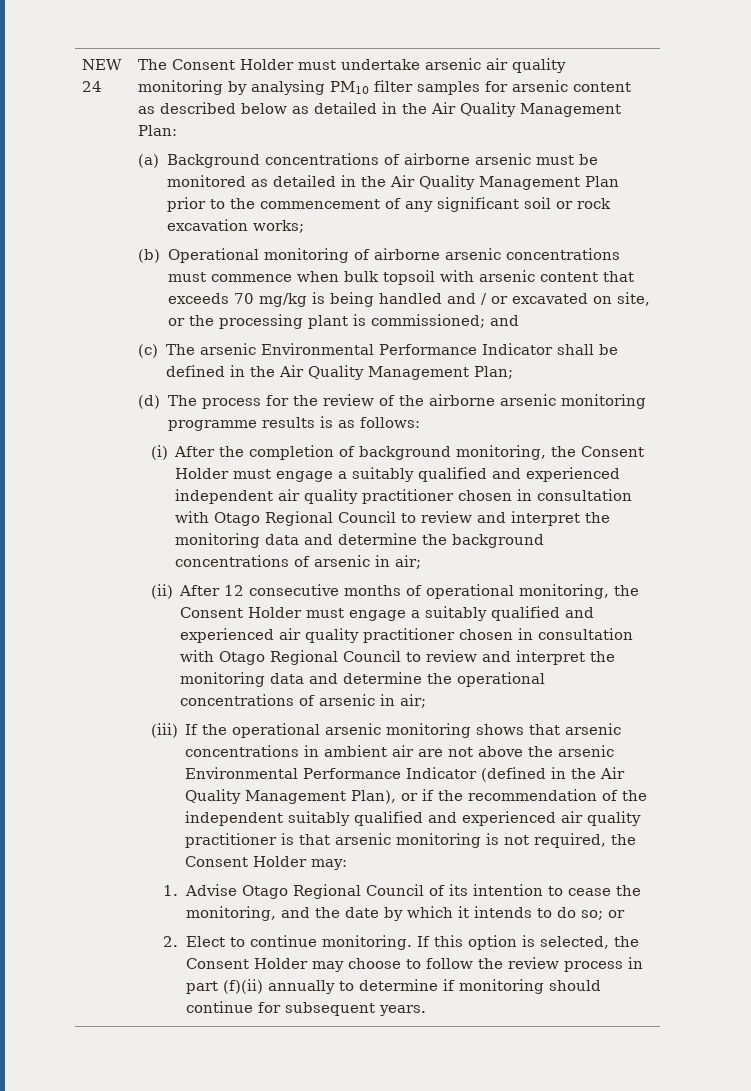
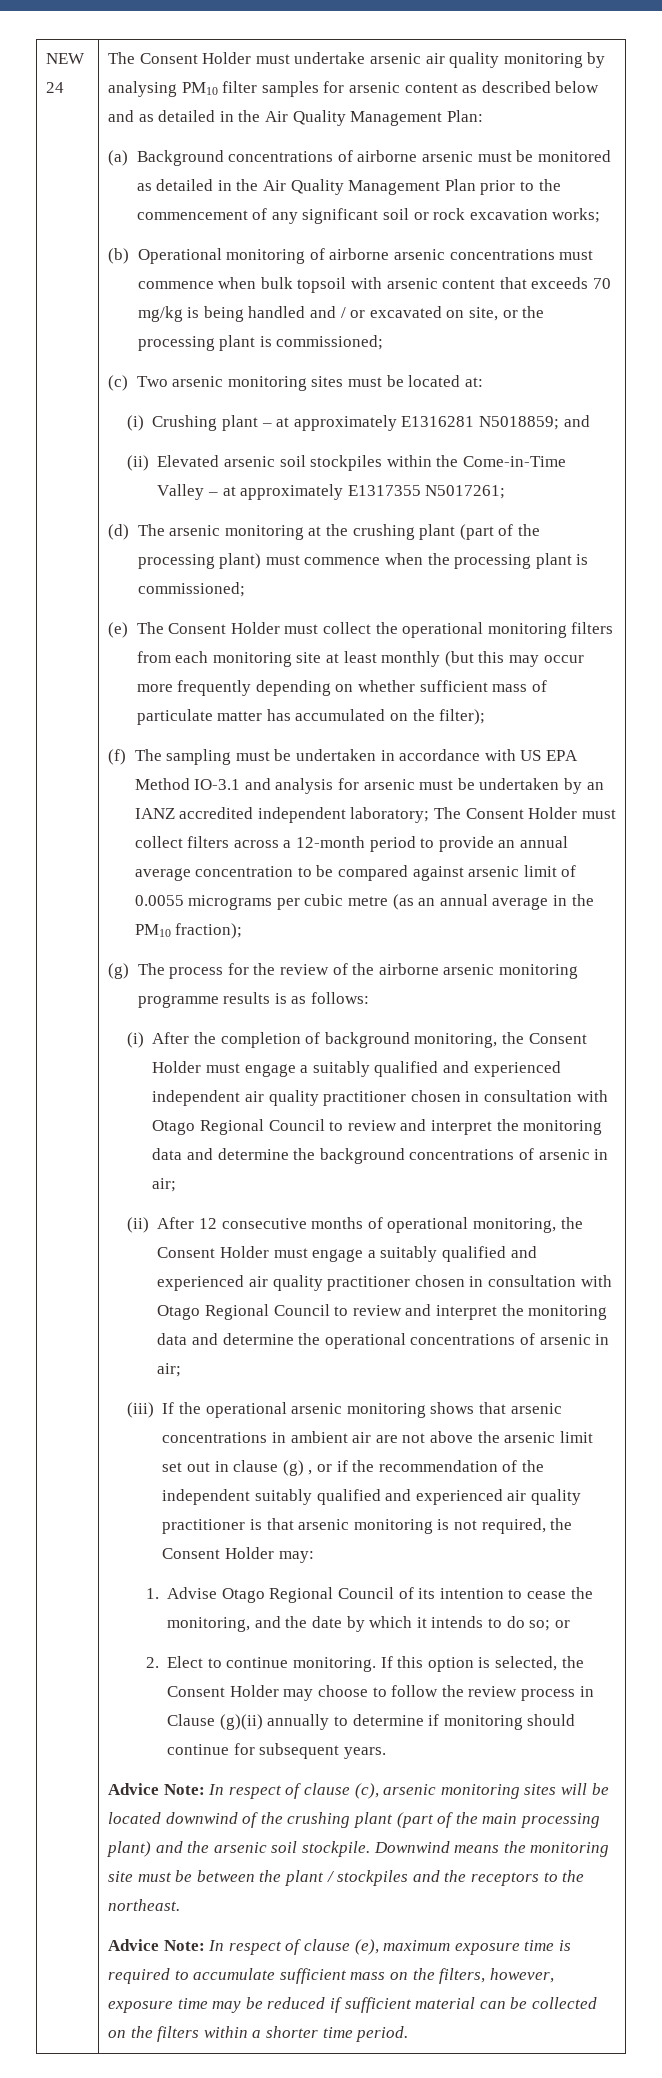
- The Consent Holder must undertake arsenic air quality monitoring by analysing PM10 filter samples for arsenic content as described below as detailed in the Air Quality Management Plan:
+ The Consent Holder must undertake arsenic air quality monitoring by analysing PM10 filter samples for arsenic content as described below and as detailed in the Air Quality Management Plan:
- (b) Operational monitoring of airborne arsenic concentrations must commence when bulk topsoil with arsenic content that exceeds 70 mg/kg is being handled and / or excavated on site, or the processing plant is commissioned; and
- (c) The arsenic Environmental Performance Indicator shall be defined in the Air Quality Management Plan;
- (d) The process for the review of the airborne arsenic monitoring programme results is as follows:
+ (b) Operational monitoring of airborne arsenic concentrations must commence when bulk topsoil with arsenic content that exceeds 70 mg/kg is being handled and / or excavated on site, or the processing plant is commissioned;
+ (c) Two arsenic monitoring sites must be located at:
+ (i) Crushing plant – at approximately E1316281 N5018859; and
+ (ii) Elevated arsenic soil stockpiles within the Come-in-Time Valley – at approximately E1317355 N5017261;
+ (d) The arsenic monitoring at the crushing plant (part of the processing plant) must commence when the processing plant is commissioned;
+ (e) The Consent Holder must collect the operational monitoring filters from each monitoring site at least monthly (but this may occur more frequently depending on whether sufficient mass of particulate matter has accumulated on the filter);
+ (f) The sampling must be undertaken in accordance with US EPA Method IO-3.1 and analysis for arsenic must be undertaken by an IANZ accredited independent laboratory; The Consent Holder must collect filters across a 12-month period to provide an annual average concentration to be compared against arsenic limit of 0.0055 micrograms per cubic metre (as an annual average in the PM10 fraction);
+ (g) The process for the review of the airborne arsenic monitoring programme results is as follows:
- (iii) If the operational arsenic monitoring shows that arsenic concentrations in ambient air are not above the arsenic Environmental Performance Indicator (defined in the Air Quality Management Plan), or if the recommendation of the independent suitably qualified and experienced air quality practitioner is that arsenic monitoring is not required, the Consent Holder may:
+ (iii) If the operational arsenic monitoring shows that arsenic concentrations in ambient air are not above the arsenic limit set out in clause (g) , or if the recommendation of the independent suitably qualified and experienced air quality practitioner is that arsenic monitoring is not required, the Consent Holder may:
- If this option is selected, the Consent Holder may choose to follow the review process in part (f)(ii) annually to determine if monitoring should continue for subsequent years.
+ If this option is selected, the Consent Holder may choose to follow the review process in Clause (g)(ii) annually to determine if monitoring should continue for subsequent years.
+ Advice Note: In respect of clause (c), arsenic monitoring sites will be located downwind of the crushing plant (part of the main processing plant) and the arsenic soil stockpile. Downwind means the monitoring site must be between the plant / stockpiles and the receptors to the northeast.
+ Advice Note: In respect of clause (e), maximum exposure time is required to accumulate sufficient mass on the filters, however, exposure time may be reduced if sufficient material can be collected on the filters within a shorter time period.

